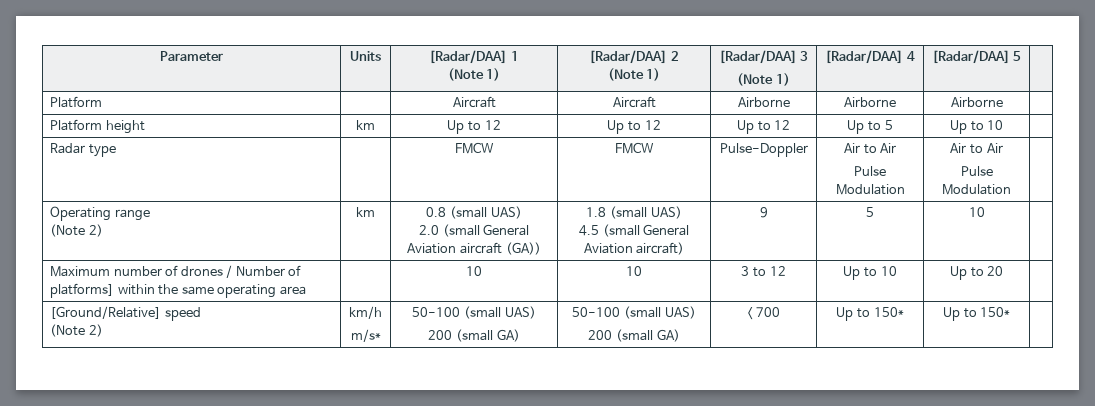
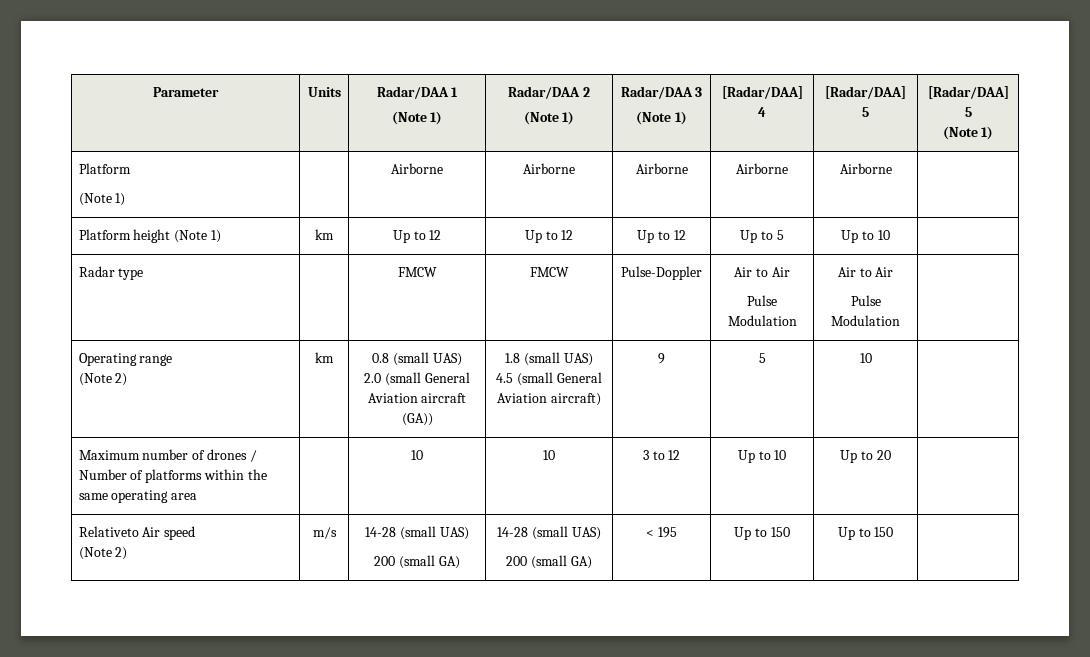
- Parameter | Units | [Radar/DAA] 1
- (Note 1) | [Radar/DAA] 2
- (Note 1) | [Radar/DAA] 3
- (Note 1) | [Radar/DAA] 4 | [Radar/DAA] 5 |
- Platform | | Aircraft | Aircraft | Airborne | Airborne | Airborne |
+ Parameter | Units | Radar/DAA 1
+ (Note 1) | Radar/DAA 2
+ (Note 1) | Radar/DAA 3
+ (Note 1) | [Radar/DAA] 4 | [Radar/DAA] 5 | [Radar/DAA] 5
+ (Note 1)
+ Platform
+ (Note 1) | | Airborne | Airborne | Airborne | Airborne | Airborne |
- Platform height | km | Up to 12 | Up to 12 | Up to 12 | Up to 5 | Up to 10 |
+ Platform height (Note 1) | km | Up to 12 | Up to 12 | Up to 12 | Up to 5 | Up to 10 |
- Maximum number of drones / Number of platforms] within the same operating area | | 10 | 10 | 3 to 12 | Up to 10 | Up to 20 |
+ Maximum number of drones / Number of platforms within the same operating area | | 10 | 10 | 3 to 12 | Up to 10 | Up to 20 |
- [Ground/Relative] speed
- (Note 2) | km/h
- m/s* | 50-100 (small UAS)
- 200 (small GA) | 50-100 (small UAS)
- 200 (small GA) | < 700 | Up to 150* | Up to 150* |
+ Relativeto Air speed
+ (Note 2) | m/s | 14-28 (small UAS)
+ 200 (small GA) | 14-28 (small UAS)
+ 200 (small GA) | < 195 | Up to 150 | Up to 150 |

